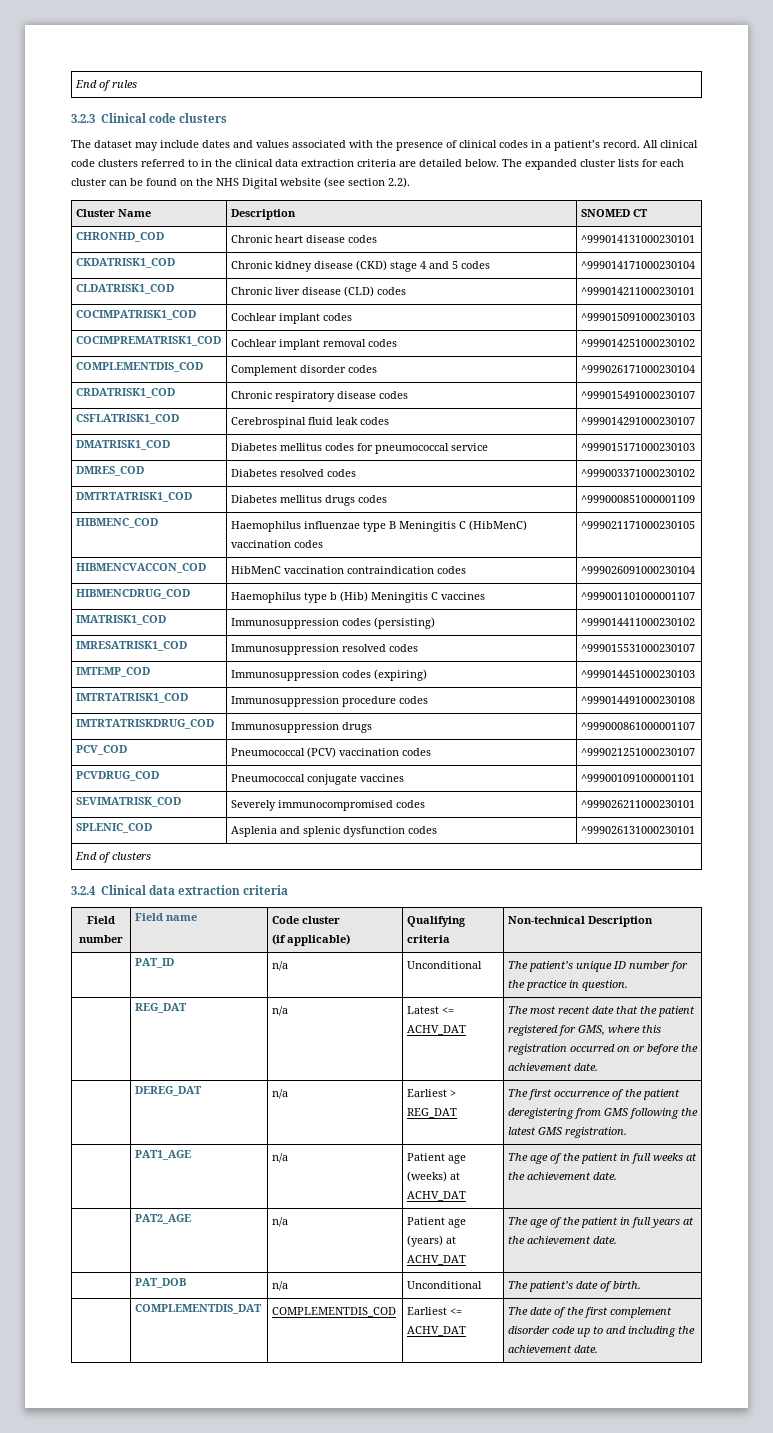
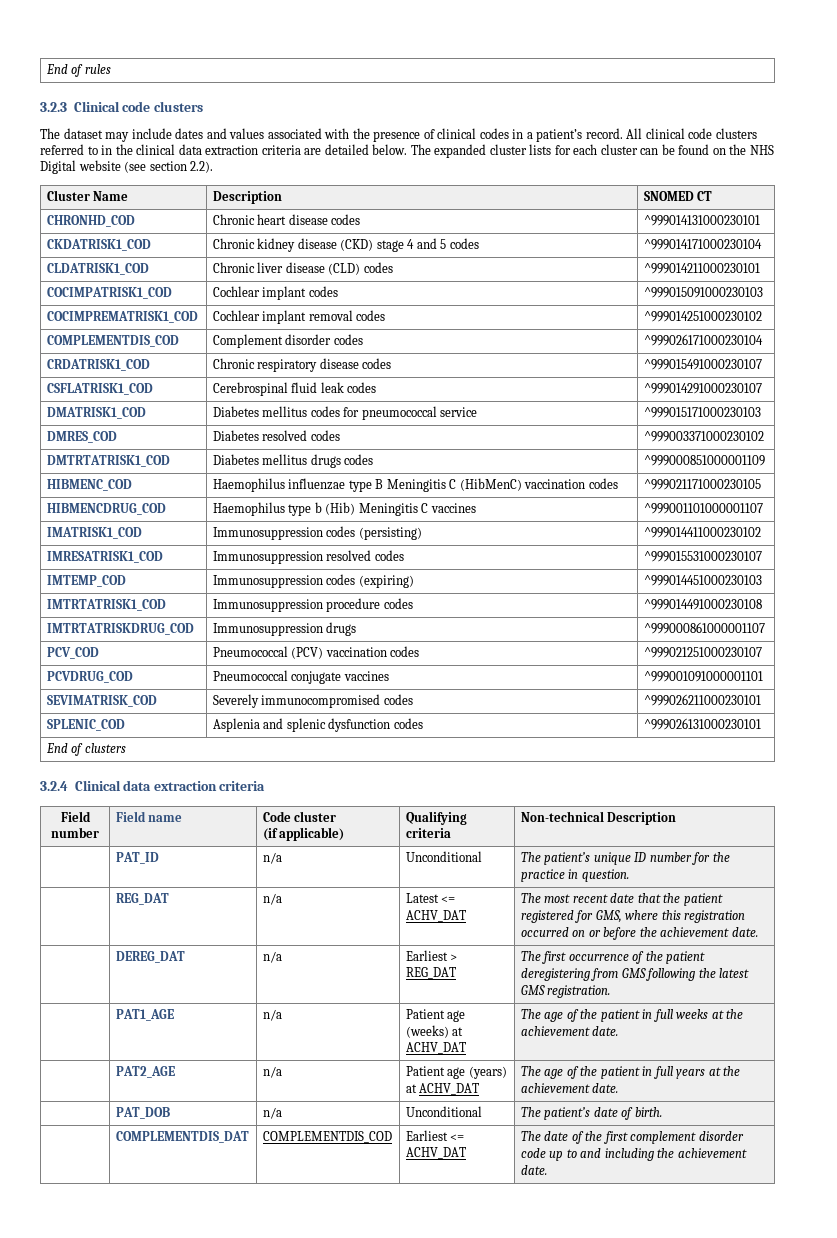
- HIBMENCVACCON_COD | HibMenC vaccination contraindication codes | ^999026091000230104

